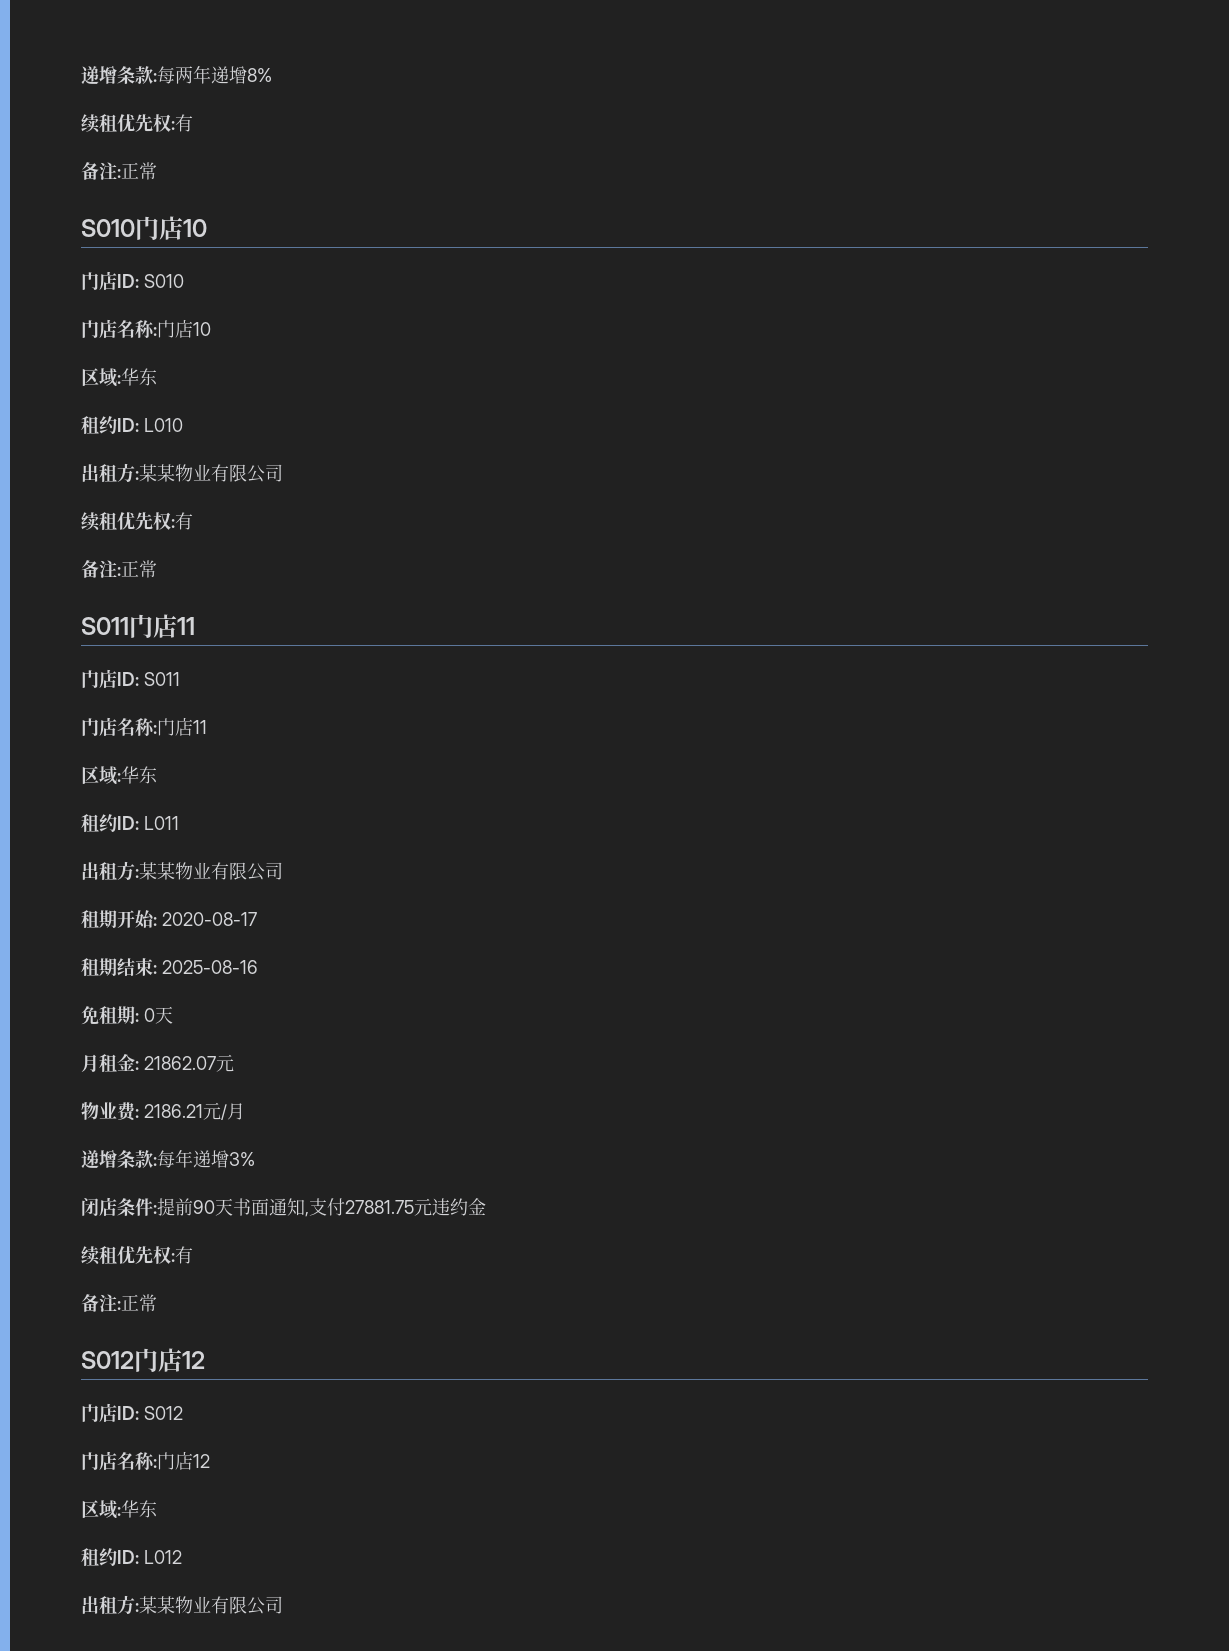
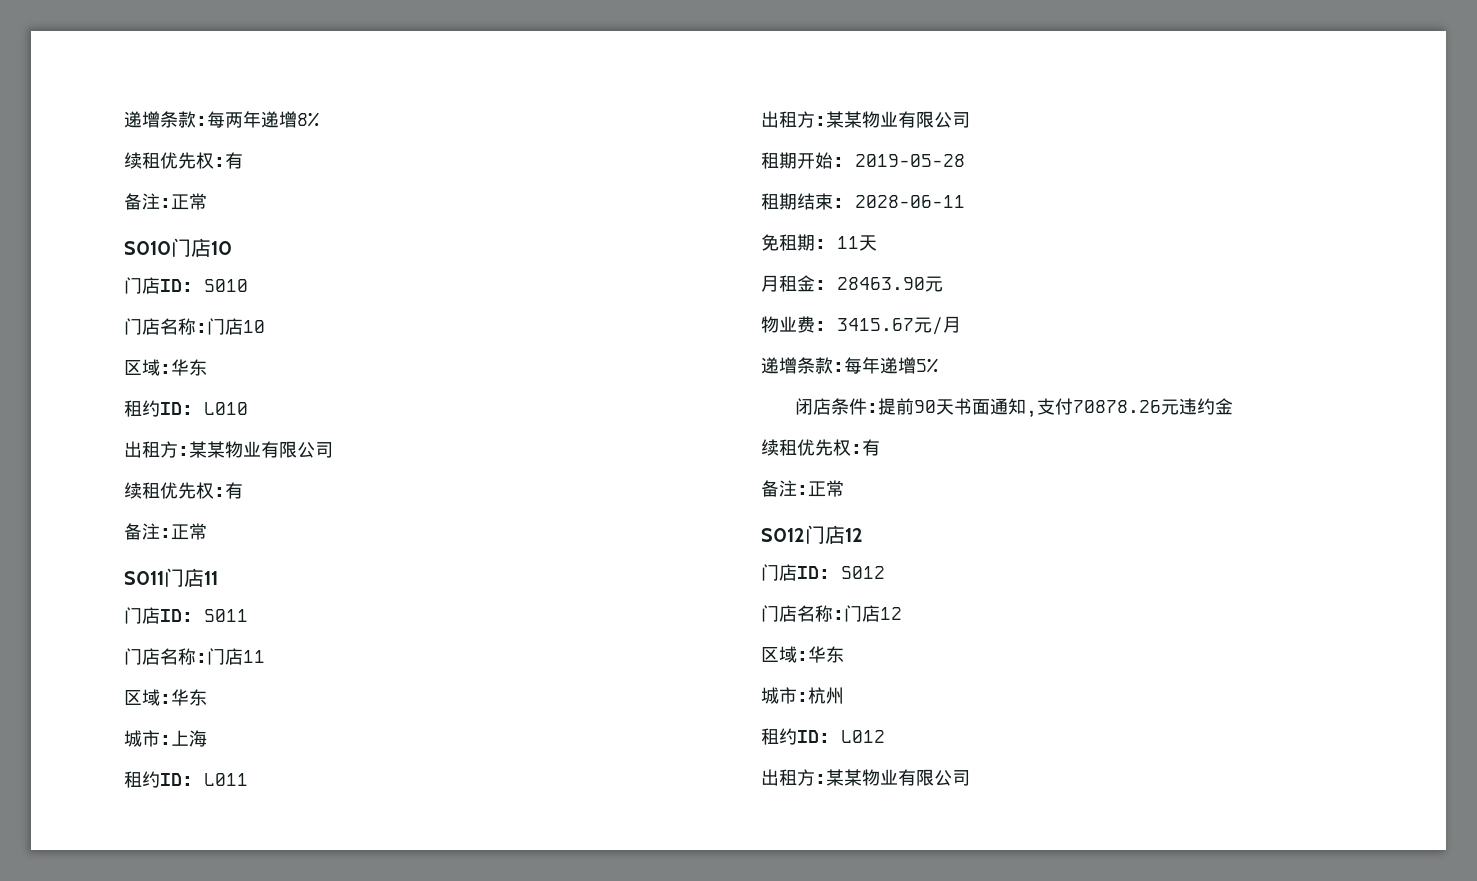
+ 城市:上海
- 租期开始: 2020-08-17
+ 租期开始: 2019-05-28
- 租期结束: 2025-08-16
+ 租期结束: 2028-06-11
- 免租期: 0天
+ 免租期: 11天
- 月租金: 21862.07元
+ 月租金: 28463.90元
- 物业费: 2186.21元/月
+ 物业费: 3415.67元/月
- 递增条款:每年递增3%
+ 递增条款:每年递增5%
- 闭店条件:提前90天书面通知,支付27881.75元违约金
+ 闭店条件:提前90天书面通知,支付70878.26元违约金
+ 城市:杭州

